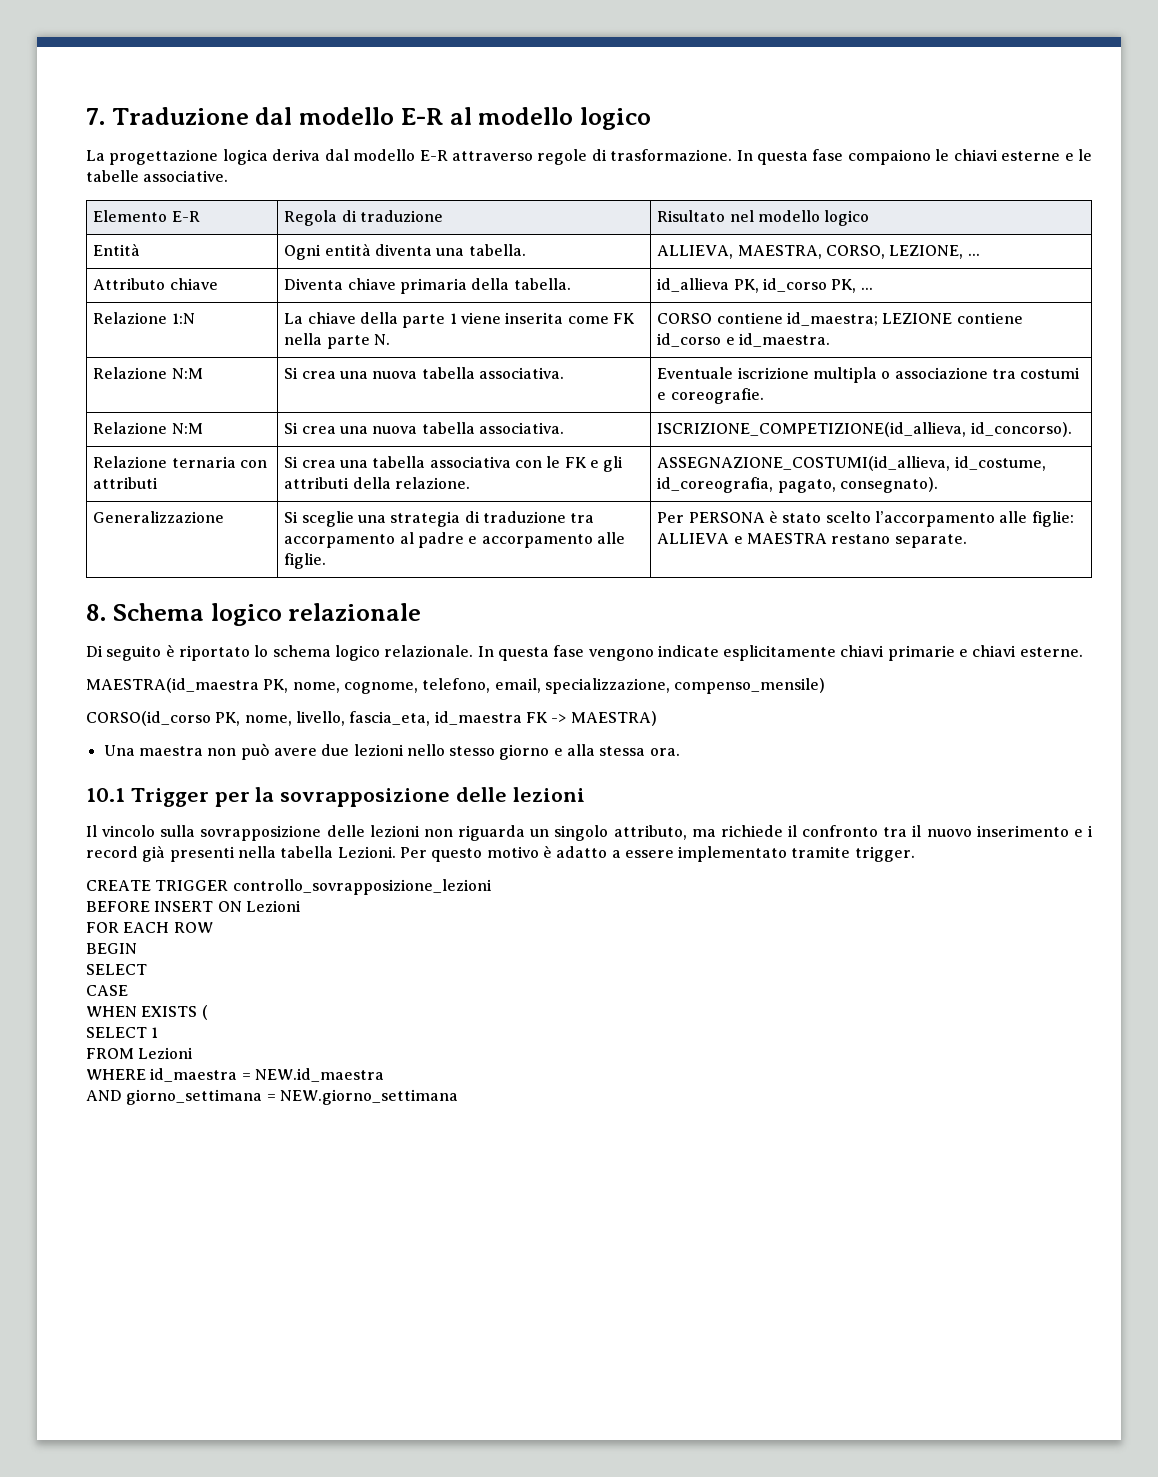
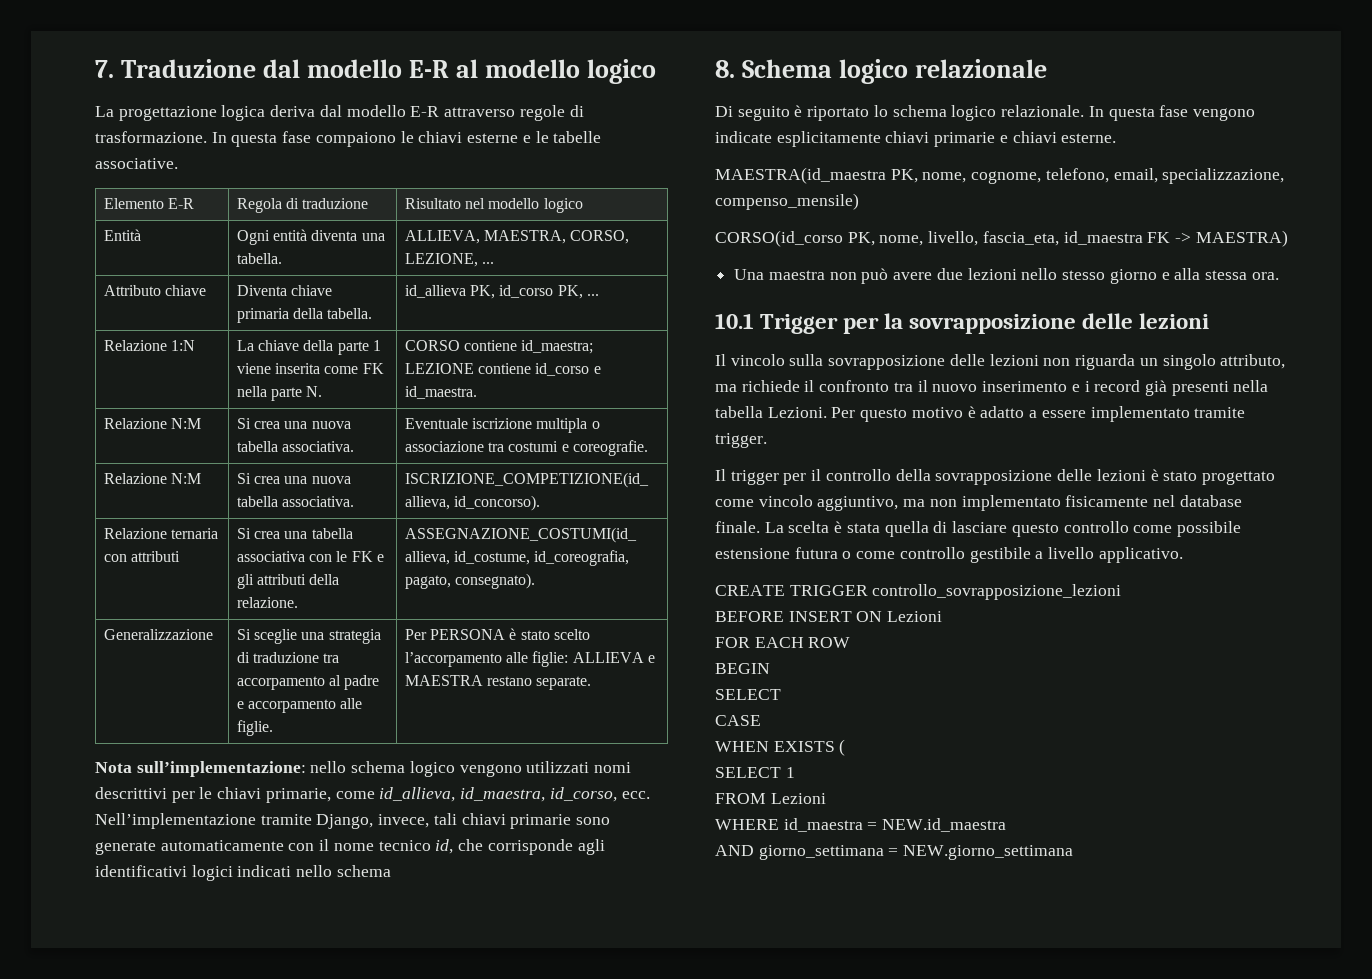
+ Nota sull’implementazione: nello schema logico vengono utilizzati nomi descrittivi per le chiavi primarie, come id_allieva, id_maestra, id_corso, ecc. Nell’implementazione tramite Django, invece, tali chiavi primarie sono generate automaticamente con il nome tecnico id, che corrisponde agli identificativi logici indicati nello schema
+ Il trigger per il controllo della sovrapposizione delle lezioni è stato progettato come vincolo aggiuntivo, ma non implementato fisicamente nel database finale. La scelta è stata quella di lasciare questo controllo come possibile estensione futura o come controllo gestibile a livello applicativo.

